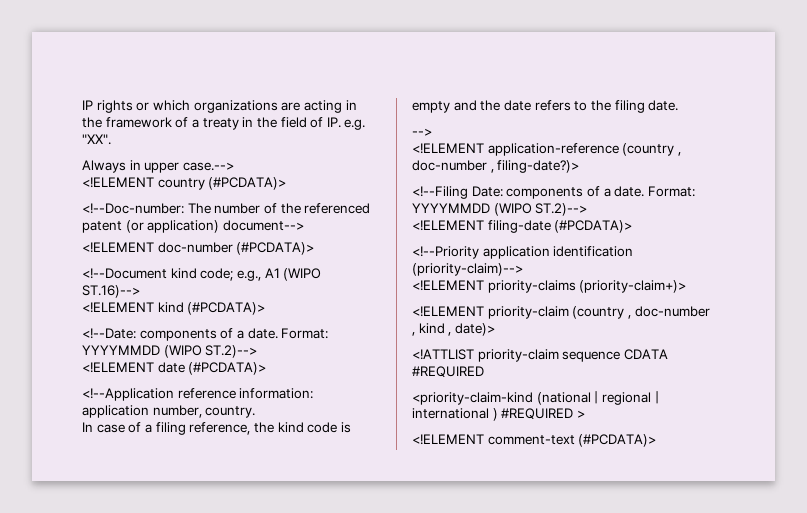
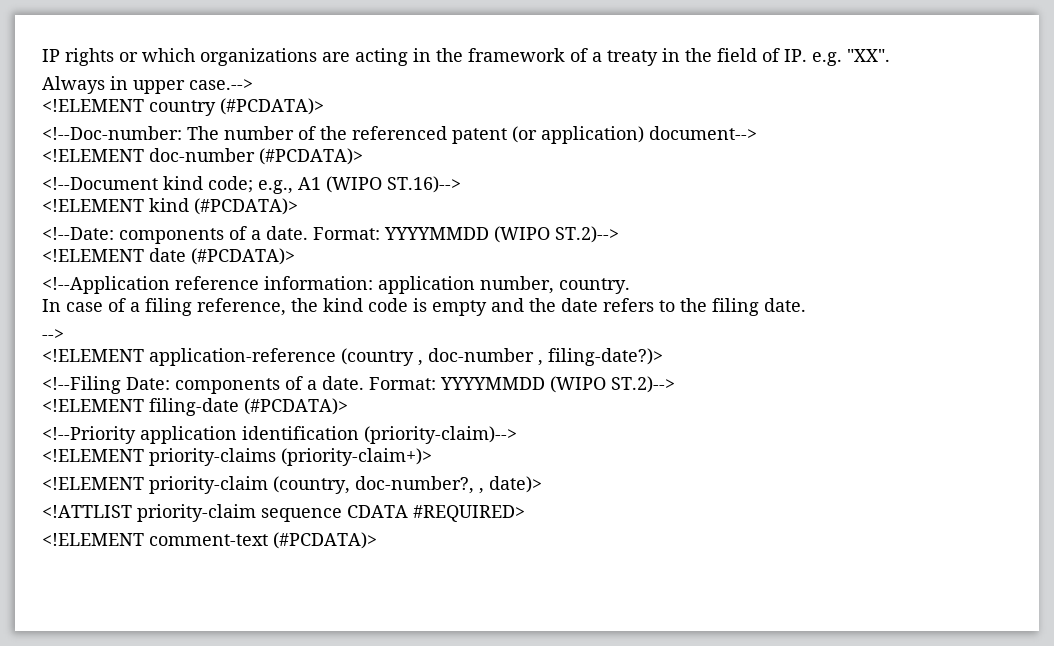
- <!ELEMENT priority-claim (country , doc-number , kind , date)>
+ <!ELEMENT priority-claim (country, doc-number?, , date)>
- <!ATTLIST priority-claim sequence CDATA #REQUIRED
- <priority-claim-kind (national | regional | international ) #REQUIRED >
+ <!ATTLIST priority-claim sequence CDATA #REQUIRED>

